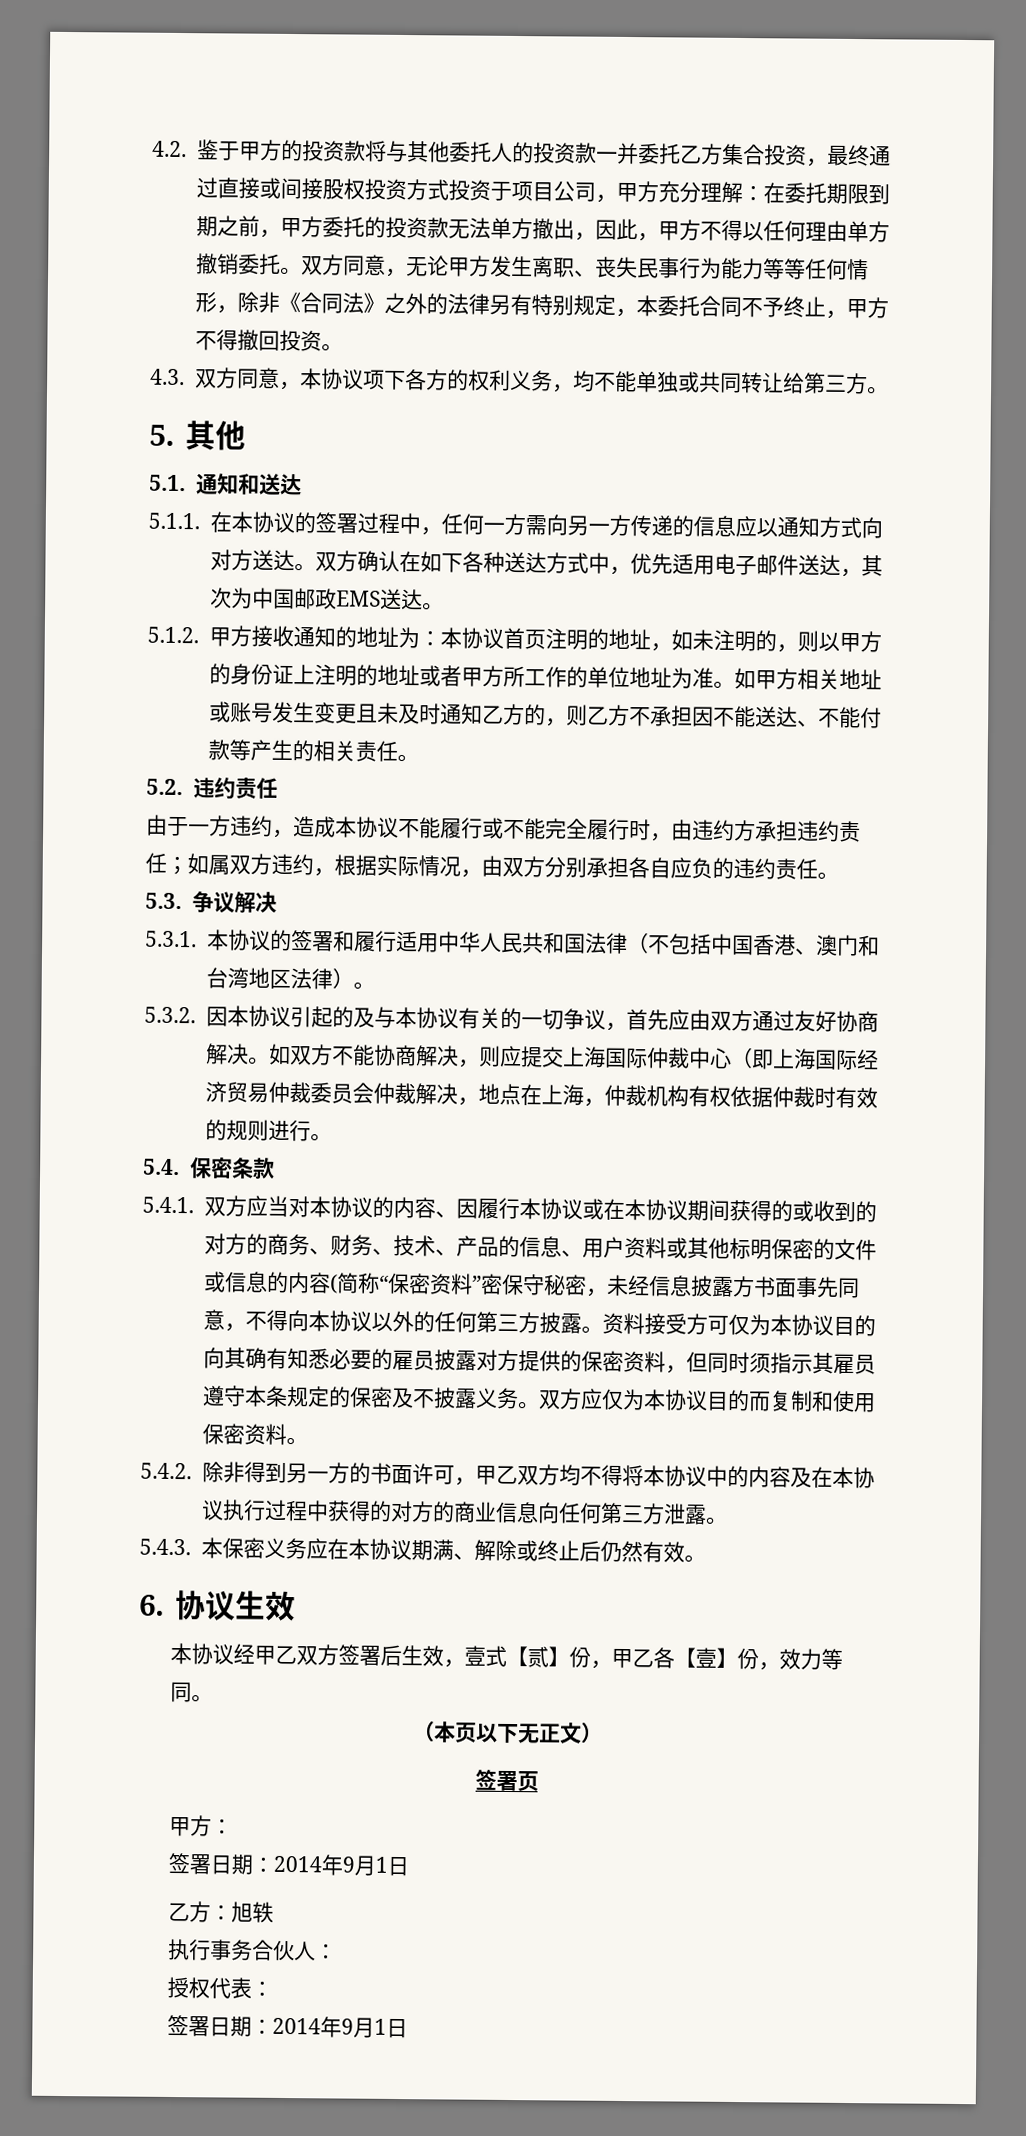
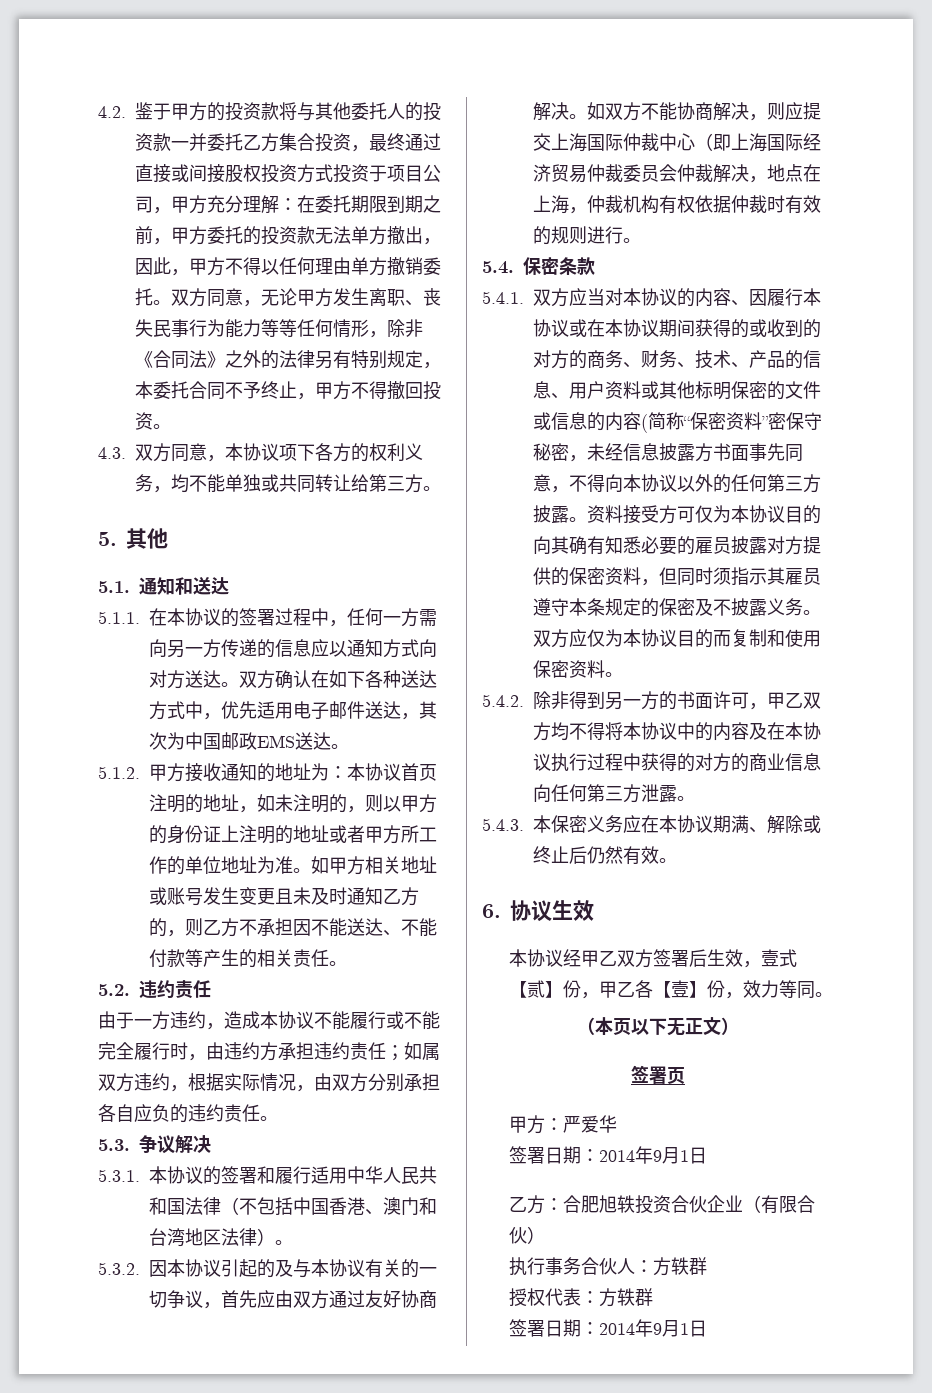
- 甲方：
+ 甲方：严爱华
- 乙方：旭轶
+ 乙方：合肥旭轶投资合伙企业（有限合伙）
- 执行事务合伙人：
+ 执行事务合伙人：方轶群
- 授权代表：
+ 授权代表：方轶群

